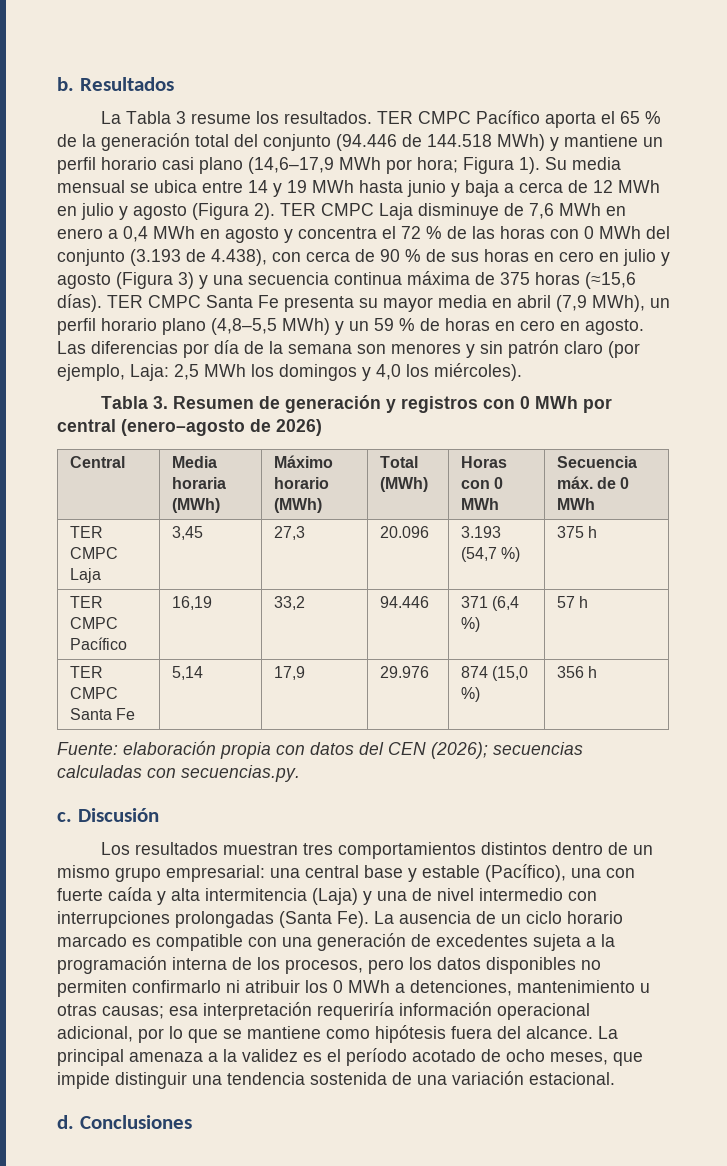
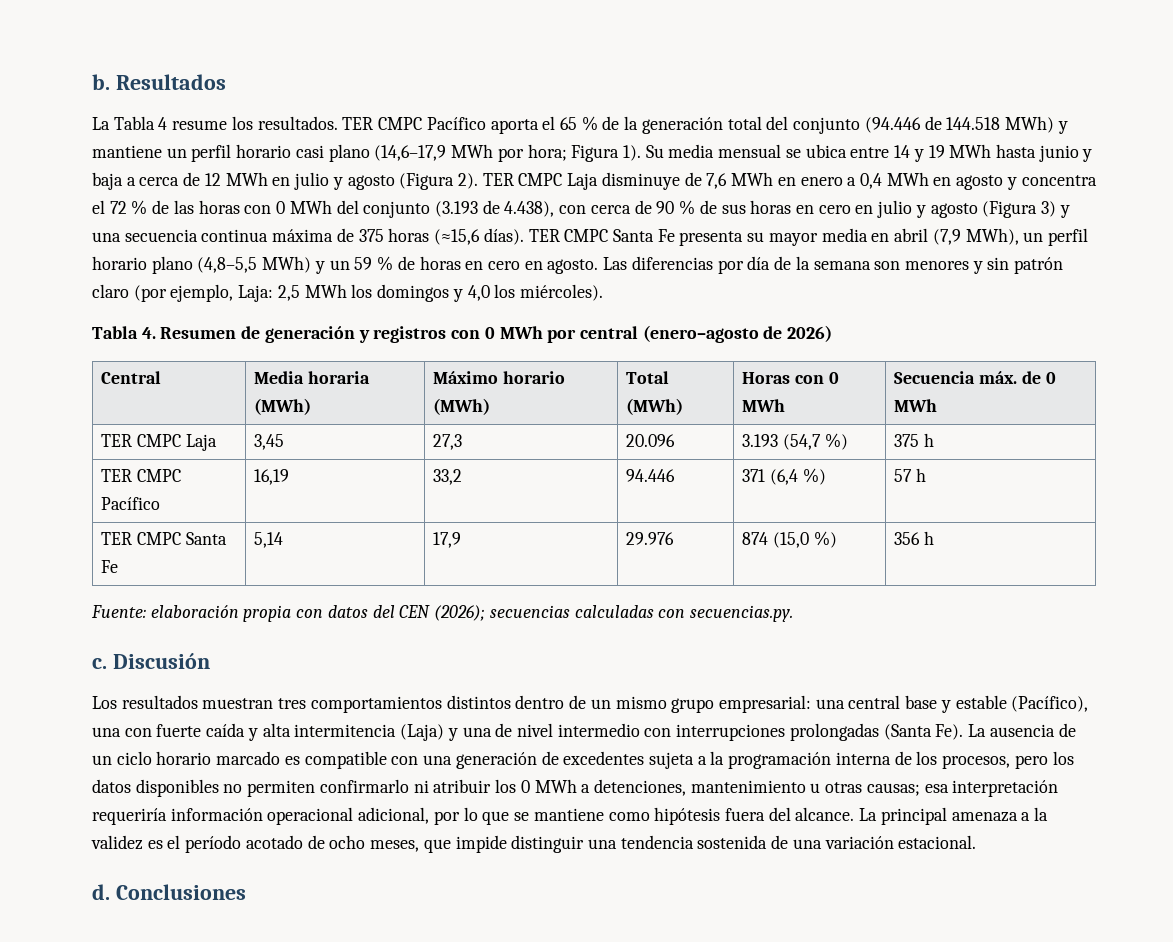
- La Tabla 3 resume los resultados.
+ La Tabla 4 resume los resultados.
- Tabla 3. Resumen de generación y registros con 0 MWh por central (enero–agosto de 2026)
+ Tabla 4. Resumen de generación y registros con 0 MWh por central (enero–agosto de 2026)

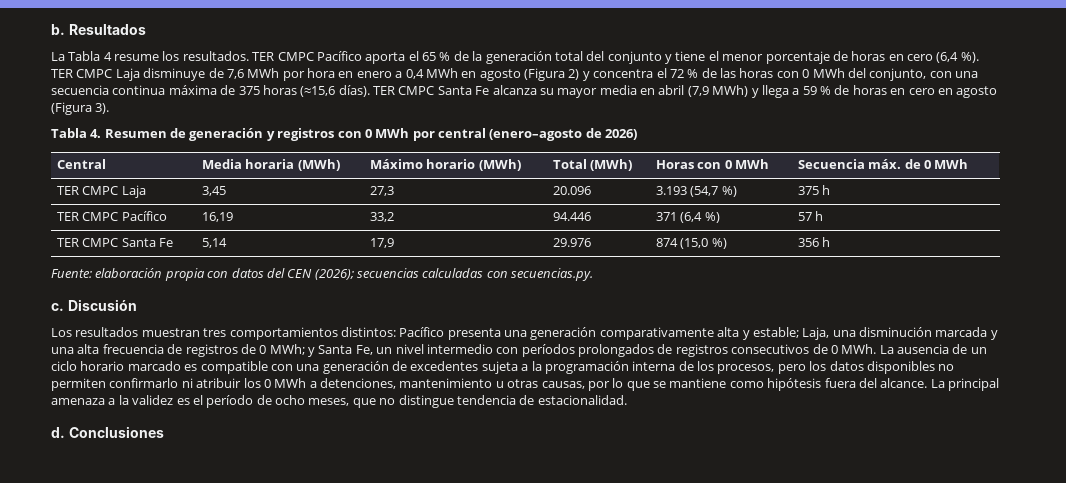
- TER CMPC Pacífico aporta el 65 % de la generación total del conjunto (94.446 de 144.518 MWh) y mantiene un perfil horario casi plano (14,6–17,9 MWh por hora; Figura 1). Su media mensual se ubica entre 14 y 19 MWh hasta junio y baja a cerca de 12 MWh en julio y agosto (Figura 2).
+ TER CMPC Pacífico aporta el 65 % de la generación total del conjunto y tiene el menor porcentaje de horas en cero (6,4 %).
- TER CMPC Laja disminuye de 7,6 MWh en enero a 0,4 MWh en agosto y concentra el 72 % de las horas con 0 MWh del conjunto (3.193 de 4.438), con cerca de 90 % de sus horas en cero en julio y agosto (Figura 3) y una secuencia continua máxima de 375 horas (≈15,6 días).
+ TER CMPC Laja disminuye de 7,6 MWh por hora en enero a 0,4 MWh en agosto (Figura 2) y concentra el 72 % de las horas con 0 MWh del conjunto, con una secuencia continua máxima de 375 horas (≈15,6 días).
- TER CMPC Santa Fe presenta su mayor media en abril (7,9 MWh), un perfil horario plano (4,8–5,5 MWh) y un 59 % de horas en cero en agosto. Las diferencias por día de la semana son menores y sin patrón claro (por ejemplo, Laja: 2,5 MWh los domingos y 4,0 los miércoles).
+ TER CMPC Santa Fe alcanza su mayor media en abril (7,9 MWh) y llega a 59 % de horas en cero en agosto (Figura 3).
- Los resultados muestran tres comportamientos distintos dentro de un mismo grupo empresarial: una central base y estable (Pacífico), una con fuerte caída y alta intermitencia (Laja) y una de nivel intermedio con interrupciones prolongadas (Santa Fe). La ausencia de un ciclo horario marcado es compatible con una generación de excedentes sujeta a la programación interna de los procesos, pero los datos disponibles no permiten confirmarlo ni atribuir los 0 MWh a detenciones, mantenimiento u otras causas; esa interpretación requeriría información operacional adicional, por lo que se mantiene como hipótesis fuera del alcance.
+ Los resultados muestran tres comportamientos distintos: Pacífico presenta una generación comparativamente alta y estable; Laja, una disminución marcada y una alta frecuencia de registros de 0 MWh; y Santa Fe, un nivel intermedio con períodos prolongados de registros consecutivos de 0 MWh. La ausencia de un ciclo horario marcado es compatible con una generación de excedentes sujeta a la programación interna de los procesos, pero los datos disponibles no permiten confirmarlo ni atribuir los 0 MWh a detenciones, mantenimiento u otras causas, por lo que se mantiene como hipótesis fuera del alcance.
- La principal amenaza a la validez es el período acotado de ocho meses, que impide distinguir una tendencia sostenida de una variación estacional.
+ La principal amenaza a la validez es el período de ocho meses, que no distingue tendencia de estacionalidad.

